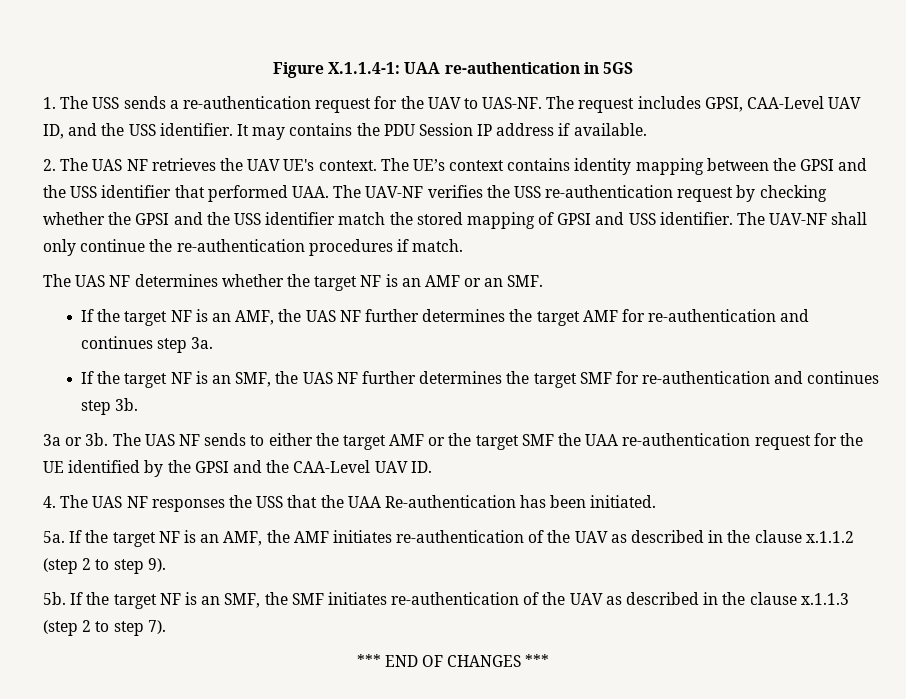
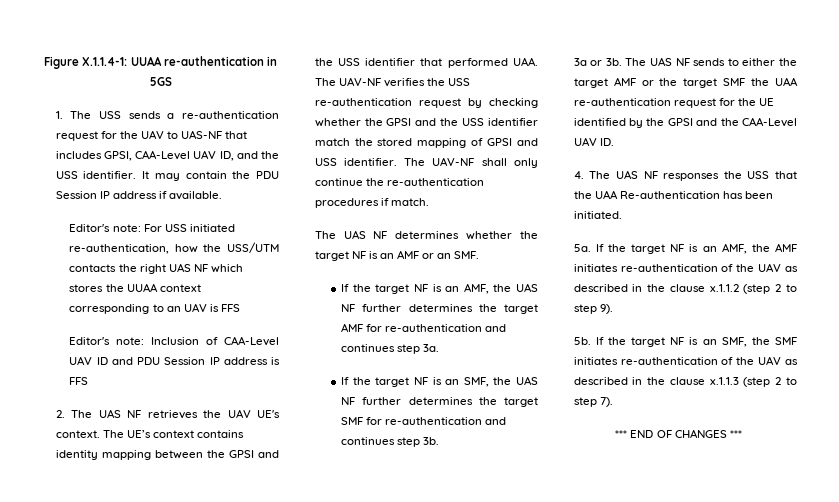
- Figure X.1.1.4-1: UAA re-authentication in 5GS
+ Figure X.1.1.4-1: UUAA re-authentication in 5GS
- 1. The USS sends a re-authentication request for the UAV to UAS-NF. The request includes GPSI, CAA-Level UAV ID, and the USS identifier.
+ 1. The USS sends a re-authentication request for the UAV to UAS-NF that includes GPSI, CAA-Level UAV ID, and the USS identifier.
- It may contains the PDU Session IP address if available.
+ It may contain the PDU Session IP address if available.
+ Editor's note: For USS initiated re-authentication, how the USS/UTM contacts the right UAS NF which stores the UUAA context corresponding to an UAV is FFS
+ Editor's note: Inclusion of CAA-Level UAV ID and PDU Session IP address is FFS

